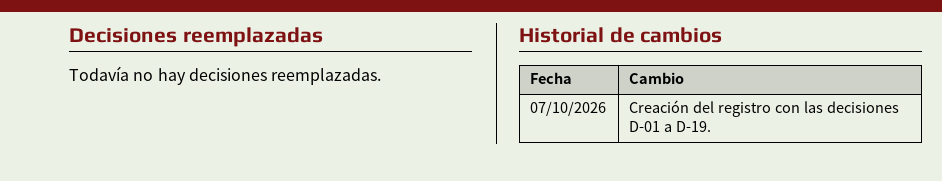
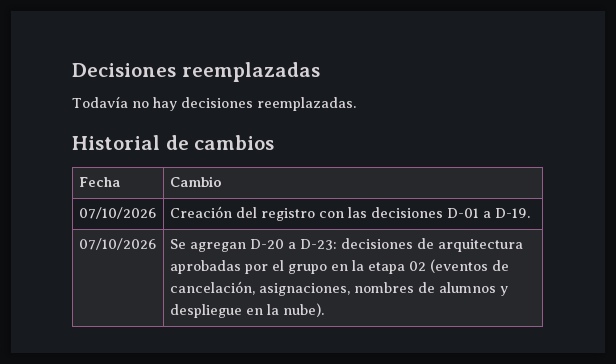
+ 07/10/2026 | Se agregan D-20 a D-23: decisiones de arquitectura aprobadas por el grupo en la etapa 02 (eventos de cancelación, asignaciones, nombres de alumnos y despliegue en la nube).

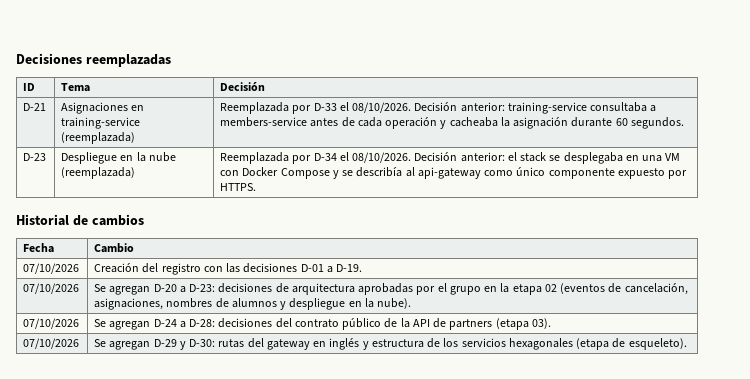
- Todavía no hay decisiones reemplazadas.
+ ID | Tema | Decisión
+ D-21 | Asignaciones en training-service (reemplazada) | Reemplazada por D-33 el 08/10/2026. Decisión anterior: training-service consultaba a members-service antes de cada operación y cacheaba la asignación durante 60 segundos.
+ D-23 | Despliegue en la nube (reemplazada) | Reemplazada por D-34 el 08/10/2026. Decisión anterior: el stack se desplegaba en una VM con Docker Compose y se describía al api-gateway como único componente expuesto por HTTPS.
+ 07/10/2026 | Se agregan D-24 a D-28: decisiones del contrato público de la API de partners (etapa 03).
+ 07/10/2026 | Se agregan D-29 y D-30: rutas del gateway en inglés y estructura de los servicios hexagonales (etapa de esqueleto).

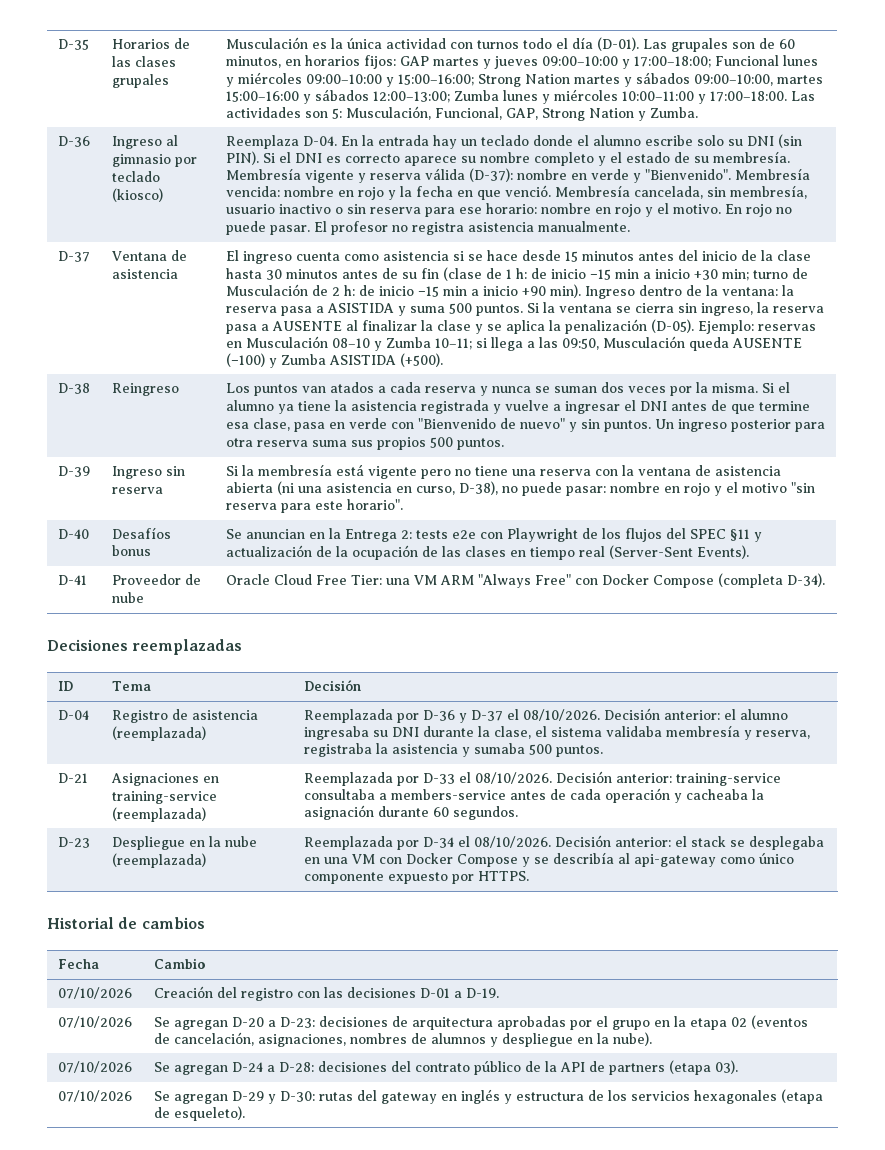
+ D-35 | Horarios de las clases grupales | Musculación es la única actividad con turnos todo el día (D-01). Las grupales son de 60 minutos, en horarios fijos: GAP martes y jueves 09:00–10:00 y 17:00–18:00; Funcional lunes y miércoles 09:00–10:00 y 15:00–16:00; Strong Nation martes y sábados 09:00–10:00, martes 15:00–16:00 y sábados 12:00–13:00; Zumba lunes y miércoles 10:00–11:00 y 17:00–18:00. Las actividades son 5: Musculación, Funcional, GAP, Strong Nation y Zumba.
+ D-36 | Ingreso al gimnasio por teclado (kiosco) | Reemplaza D-04. En la entrada hay un teclado donde el alumno escribe solo su DNI (sin PIN). Si el DNI es correcto aparece su nombre completo y el estado de su membresía. Membresía vigente y reserva válida (D-37): nombre en verde y "Bienvenido". Membresía vencida: nombre en rojo y la fecha en que venció. Membresía cancelada, sin membresía, usuario inactivo o sin reserva para ese horario: nombre en rojo y el motivo. En rojo no puede pasar. El profesor no registra asistencia manualmente.
+ D-37 | Ventana de asistencia | El ingreso cuenta como asistencia si se hace desde 15 minutos antes del inicio de la clase hasta 30 minutos antes de su fin (clase de 1 h: de inicio −15 min a inicio +30 min; turno de Musculación de 2 h: de inicio −15 min a inicio +90 min). Ingreso dentro de la ventana: la reserva pasa a ASISTIDA y suma 500 puntos. Si la ventana se cierra sin ingreso, la reserva pasa a AUSENTE al finalizar la clase y se aplica la penalización (D-05). Ejemplo: reservas en Musculación 08–10 y Zumba 10–11; si llega a las 09:50, Musculación queda AUSENTE (−100) y Zumba ASISTIDA (+500).
+ D-38 | Reingreso | Los puntos van atados a cada reserva y nunca se suman dos veces por la misma. Si el alumno ya tiene la asistencia registrada y vuelve a ingresar el DNI antes de que termine esa clase, pasa en verde con "Bienvenido de nuevo" y sin puntos. Un ingreso posterior para otra reserva suma sus propios 500 puntos.
+ D-39 | Ingreso sin reserva | Si la membresía está vigente pero no tiene una reserva con la ventana de asistencia abierta (ni una asistencia en curso, D-38), no puede pasar: nombre en rojo y el motivo "sin reserva para este horario".
+ D-40 | Desafíos bonus | Se anuncian en la Entrega 2: tests e2e con Playwright de los flujos del SPEC §11 y actualización de la ocupación de las clases en tiempo real (Server-Sent Events).
+ D-41 | Proveedor de nube | Oracle Cloud Free Tier: una VM ARM "Always Free" con Docker Compose (completa D-34).
+ D-04 | Registro de asistencia (reemplazada) | Reemplazada por D-36 y D-37 el 08/10/2026. Decisión anterior: el alumno ingresaba su DNI durante la clase, el sistema validaba membresía y reserva, registraba la asistencia y sumaba 500 puntos.

